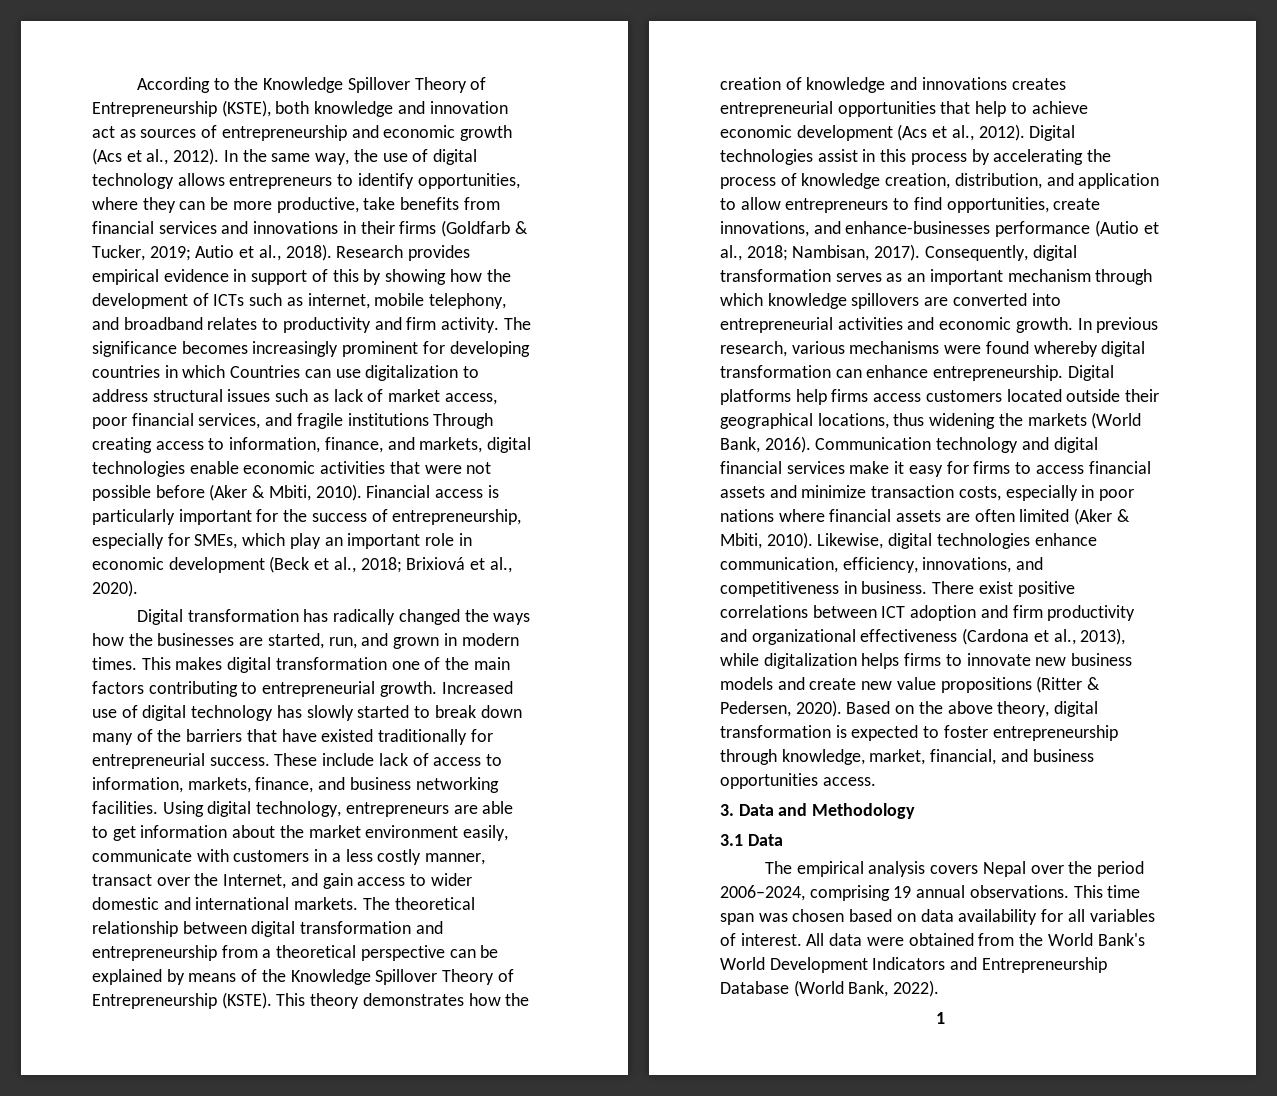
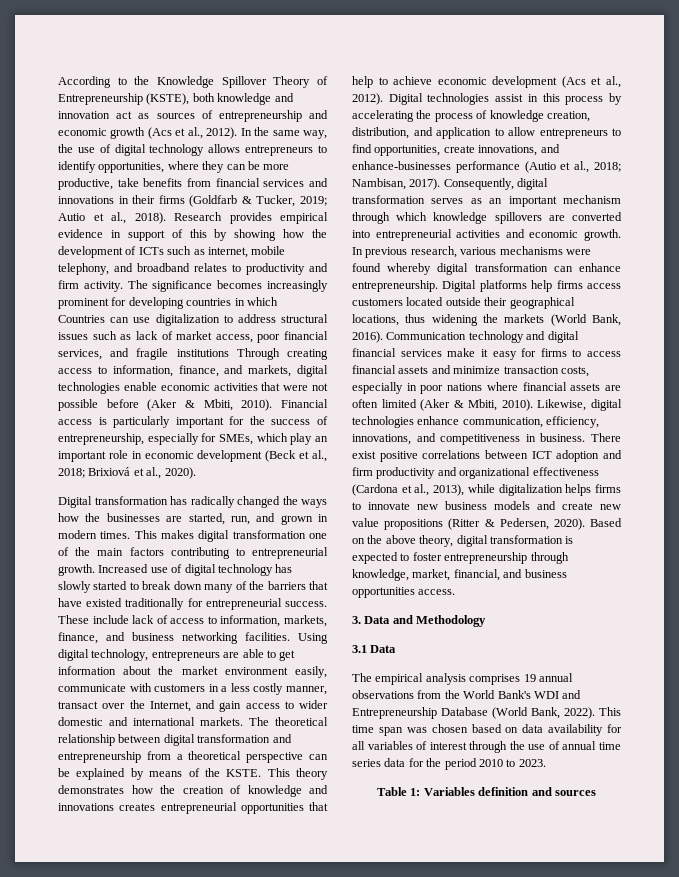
- The theoretical relationship between digital transformation and entrepreneurship from a theoretical perspective can be explained by means of the Knowledge Spillover Theory of Entrepreneurship (KSTE).
+ The theoretical relationship between digital transformation and entrepreneurship from a theoretical perspective can be explained by means of the KSTE.
- The empirical analysis covers Nepal over the period 2006–2024, comprising 19 annual observations.
+ The empirical analysis comprises 19 annual observations from the World Bank's WDI and Entrepreneurship Database (World Bank, 2022).
- This time span was chosen based on data availability for all variables of interest. All data were obtained from the World Bank's World Development Indicators and Entrepreneurship Database (World Bank, 2022).
- 1
+ This time span was chosen based on data availability for all variables of interest through the use of annual time series data for the period 2010 to 2023.
+ Table 1: Variables definition and sources

